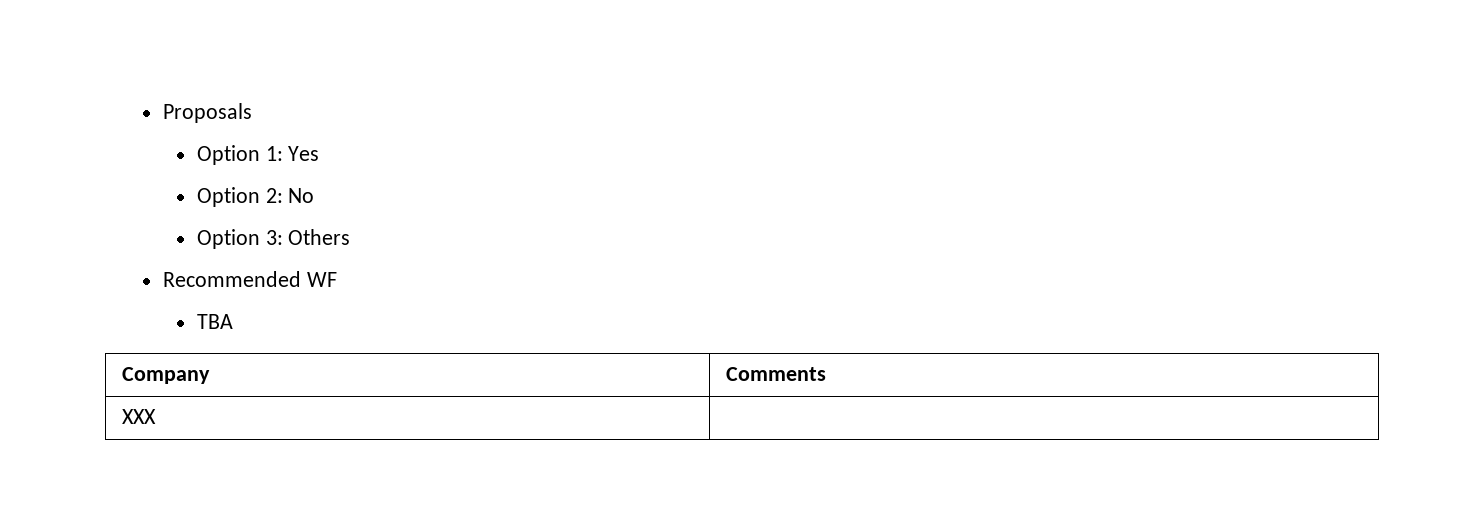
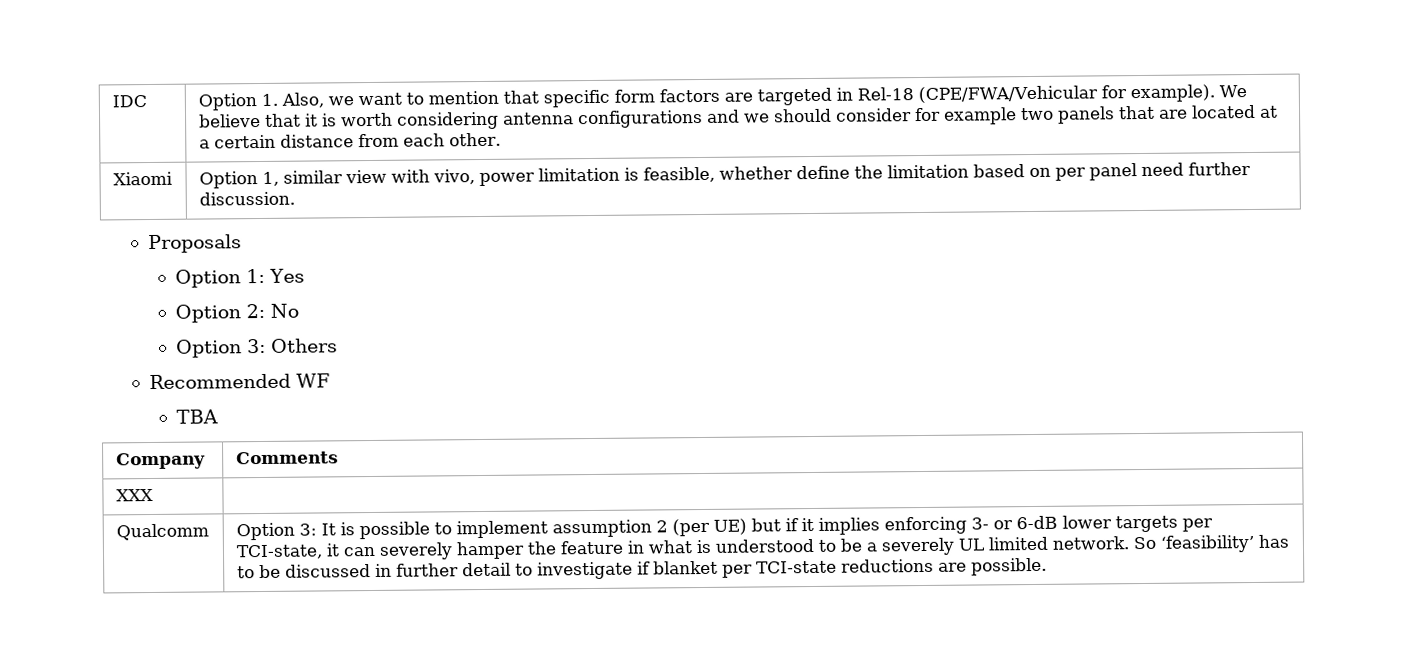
+ IDC | Option 1. Also, we want to mention that specific form factors are targeted in Rel-18 (CPE/FWA/Vehicular for example). We believe that it is worth considering antenna configurations and we should consider for example two panels that are located at a certain distance from each other.
+ Xiaomi | Option 1, similar view with vivo, power limitation is feasible, whether define the limitation based on per panel need further discussion.
+ Qualcomm | Option 3: It is possible to implement assumption 2 (per UE) but if it implies enforcing 3- or 6-dB lower targets per TCI-state, it can severely hamper the feature in what is understood to be a severely UL limited network. So ‘feasibility’ has to be discussed in further detail to investigate if blanket per TCI-state reductions are possible.

